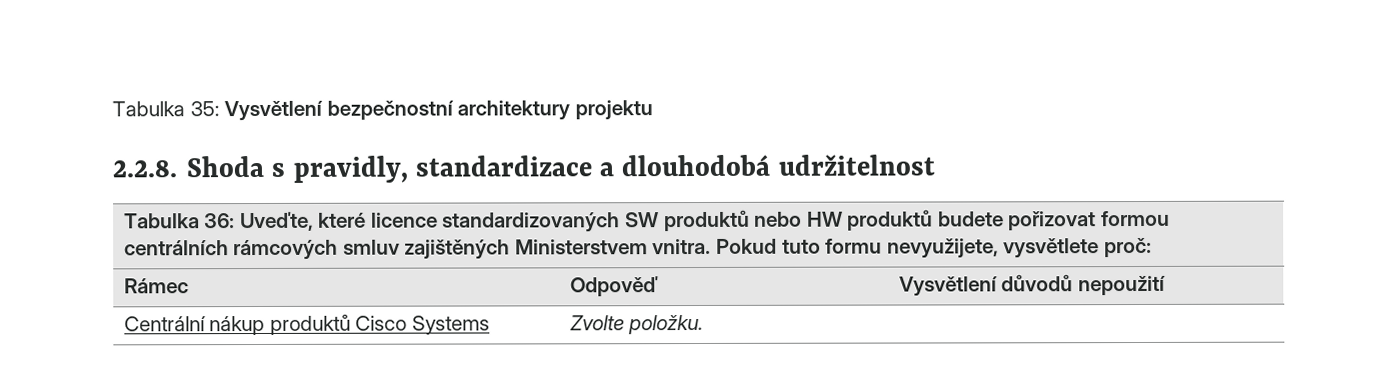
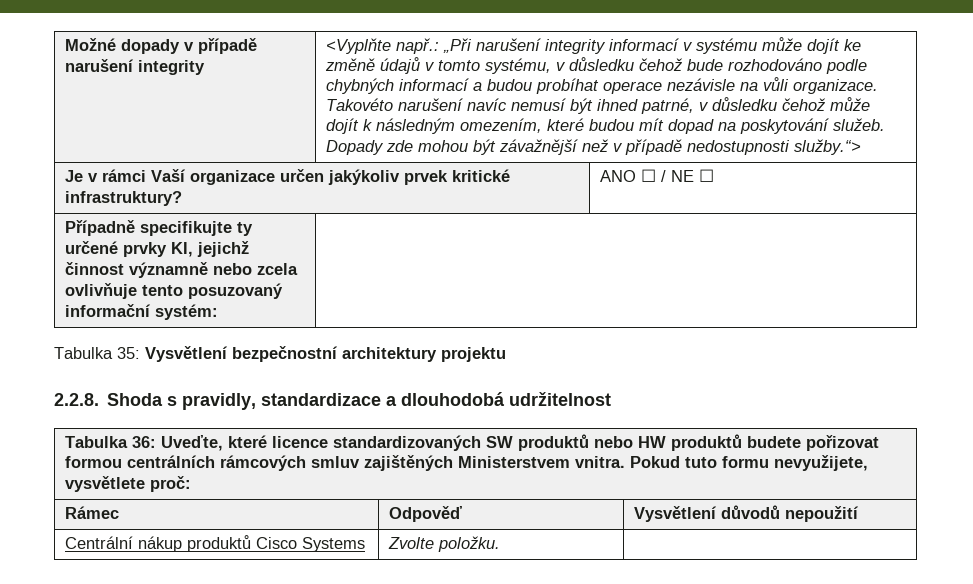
+ Možné dopady v případě narušení integrity | <Vyplňte např.: „Při narušení integrity informací v systému může dojít ke změně údajů v tomto systému, v důsledku čehož bude rozhodováno podle chybných informací a budou probíhat operace nezávisle na vůli organizace. Takovéto narušení navíc nemusí být ihned patrné, v důsledku čehož může dojít k následným omezením, které budou mít dopad na poskytování služeb. Dopady zde mohou být závažnější než v případě nedostupnosti služby.“>
+ Je v rámci Vaší organizace určen jakýkoliv prvek kritické infrastruktury? | ANO ☐ / NE ☐
+ Případně specifikujte ty určené prvky KI, jejichž činnost významně nebo zcela ovlivňuje tento posuzovaný informační systém: |

